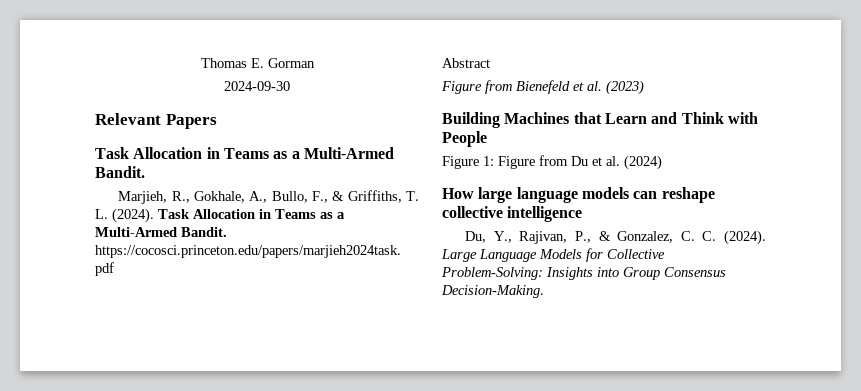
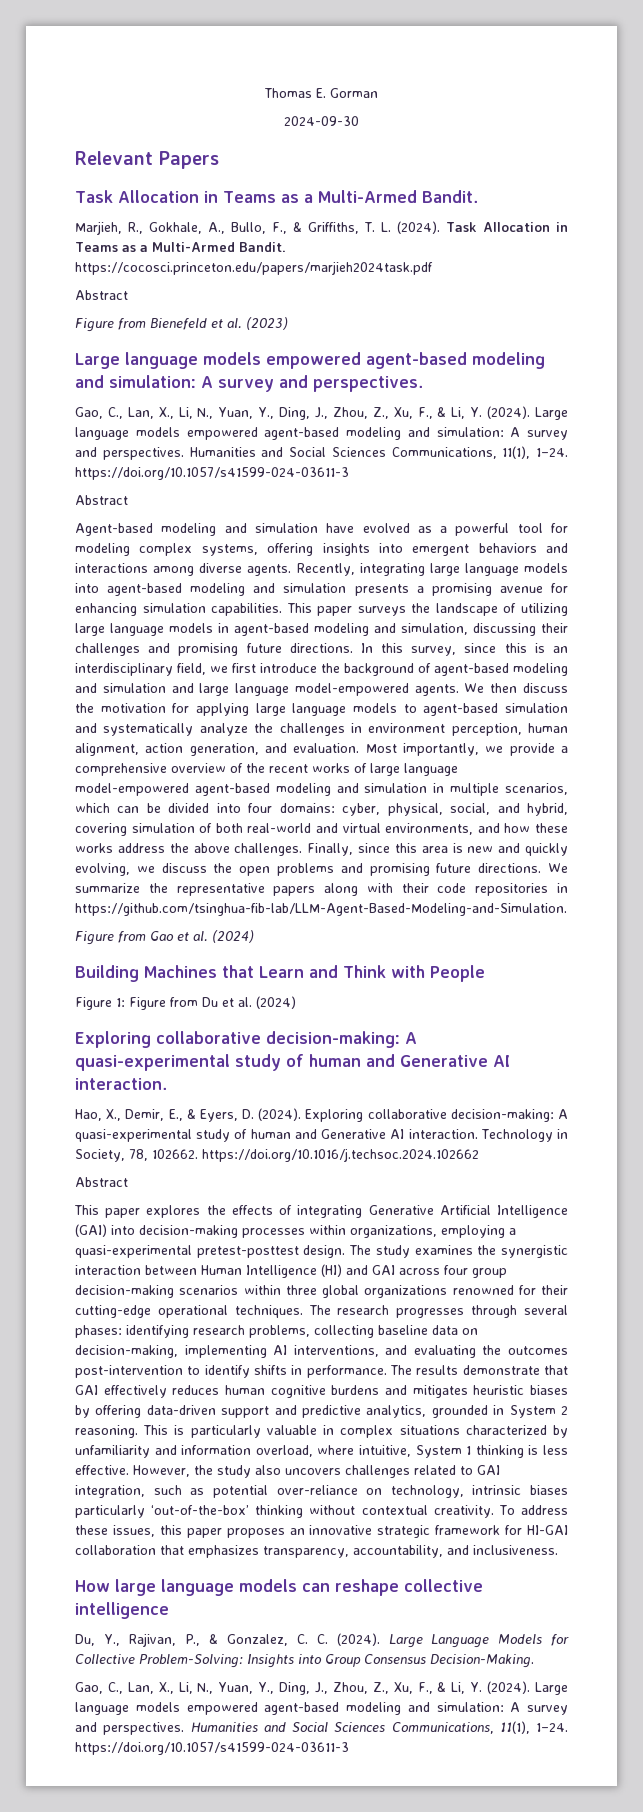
  Figure from Bienefeld et al. (2023)
+ Large language models empowered agent-based modeling and simulation: A survey and perspectives.
+ Gao, C., Lan, X., Li, N., Yuan, Y., Ding, J., Zhou, Z., Xu, F., & Li, Y. (2024). Large language models empowered agent-based modeling and simulation: A survey and perspectives. Humanities and Social Sciences Communications, 11(1), 1–24. https://doi.org/10.1057/s41599-024-03611-3
+ Abstract
+ Agent-based modeling and simulation have evolved as a powerful tool for modeling complex systems, offering insights into emergent behaviors and interactions among diverse agents. Recently, integrating large language models into agent-based modeling and simulation presents a promising avenue for enhancing simulation capabilities. This paper surveys the landscape of utilizing large language models in agent-based modeling and simulation, discussing their challenges and promising future directions. In this survey, since this is an interdisciplinary field, we first introduce the background of agent-based modeling and simulation and large language model-empowered agents. We then discuss the motivation for applying large language models to agent-based simulation and systematically analyze the challenges in environment perception, human alignment, action generation, and evaluation. Most importantly, we provide a comprehensive overview of the recent works of large language model-empowered agent-based modeling and simulation in multiple scenarios, which can be divided into four domains: cyber, physical, social, and hybrid, covering simulation of both real-world and virtual environments, and how these works address the above challenges. Finally, since this area is new and quickly evolving, we discuss the open problems and promising future directions. We summarize the representative papers along with their code repositories in https://github.com/tsinghua-fib-lab/LLM-Agent-Based-Modeling-and-Simulation.
+ Figure from Gao et al. (2024)
  Figure 1: Figure from Du et al. (2024)
+ Exploring collaborative decision-making: A quasi-experimental study of human and Generative AI interaction.
+ Hao, X., Demir, E., & Eyers, D. (2024). Exploring collaborative decision-making: A quasi-experimental study of human and Generative AI interaction. Technology in Society, 78, 102662. https://doi.org/10.1016/j.techsoc.2024.102662
+ Abstract
+ This paper explores the effects of integrating Generative Artificial Intelligence (GAI) into decision-making processes within organizations, employing a quasi-experimental pretest-posttest design. The study examines the synergistic interaction between Human Intelligence (HI) and GAI across four group decision-making scenarios within three global organizations renowned for their cutting-edge operational techniques. The research progresses through several phases: identifying research problems, collecting baseline data on decision-making, implementing AI interventions, and evaluating the outcomes post-intervention to identify shifts in performance. The results demonstrate that GAI effectively reduces human cognitive burdens and mitigates heuristic biases by offering data-driven support and predictive analytics, grounded in System 2 reasoning. This is particularly valuable in complex situations characterized by unfamiliarity and information overload, where intuitive, System 1 thinking is less effective. However, the study also uncovers challenges related to GAI integration, such as potential over-reliance on technology, intrinsic biases particularly ‘out-of-the-box’ thinking without contextual creativity. To address these issues, this paper proposes an innovative strategic framework for HI-GAI collaboration that emphasizes transparency, accountability, and inclusiveness.
  Large Language Models for Collective Problem-Solving: Insights into Group Consensus Decision-Making.
+ Gao, C., Lan, X., Li, N., Yuan, Y., Ding, J., Zhou, Z., Xu, F., & Li, Y. (2024). Large language models empowered agent-based modeling and simulation: A survey and perspectives. Humanities and Social Sciences Communications, 11(1), 1–24. https://doi.org/10.1057/s41599-024-03611-3

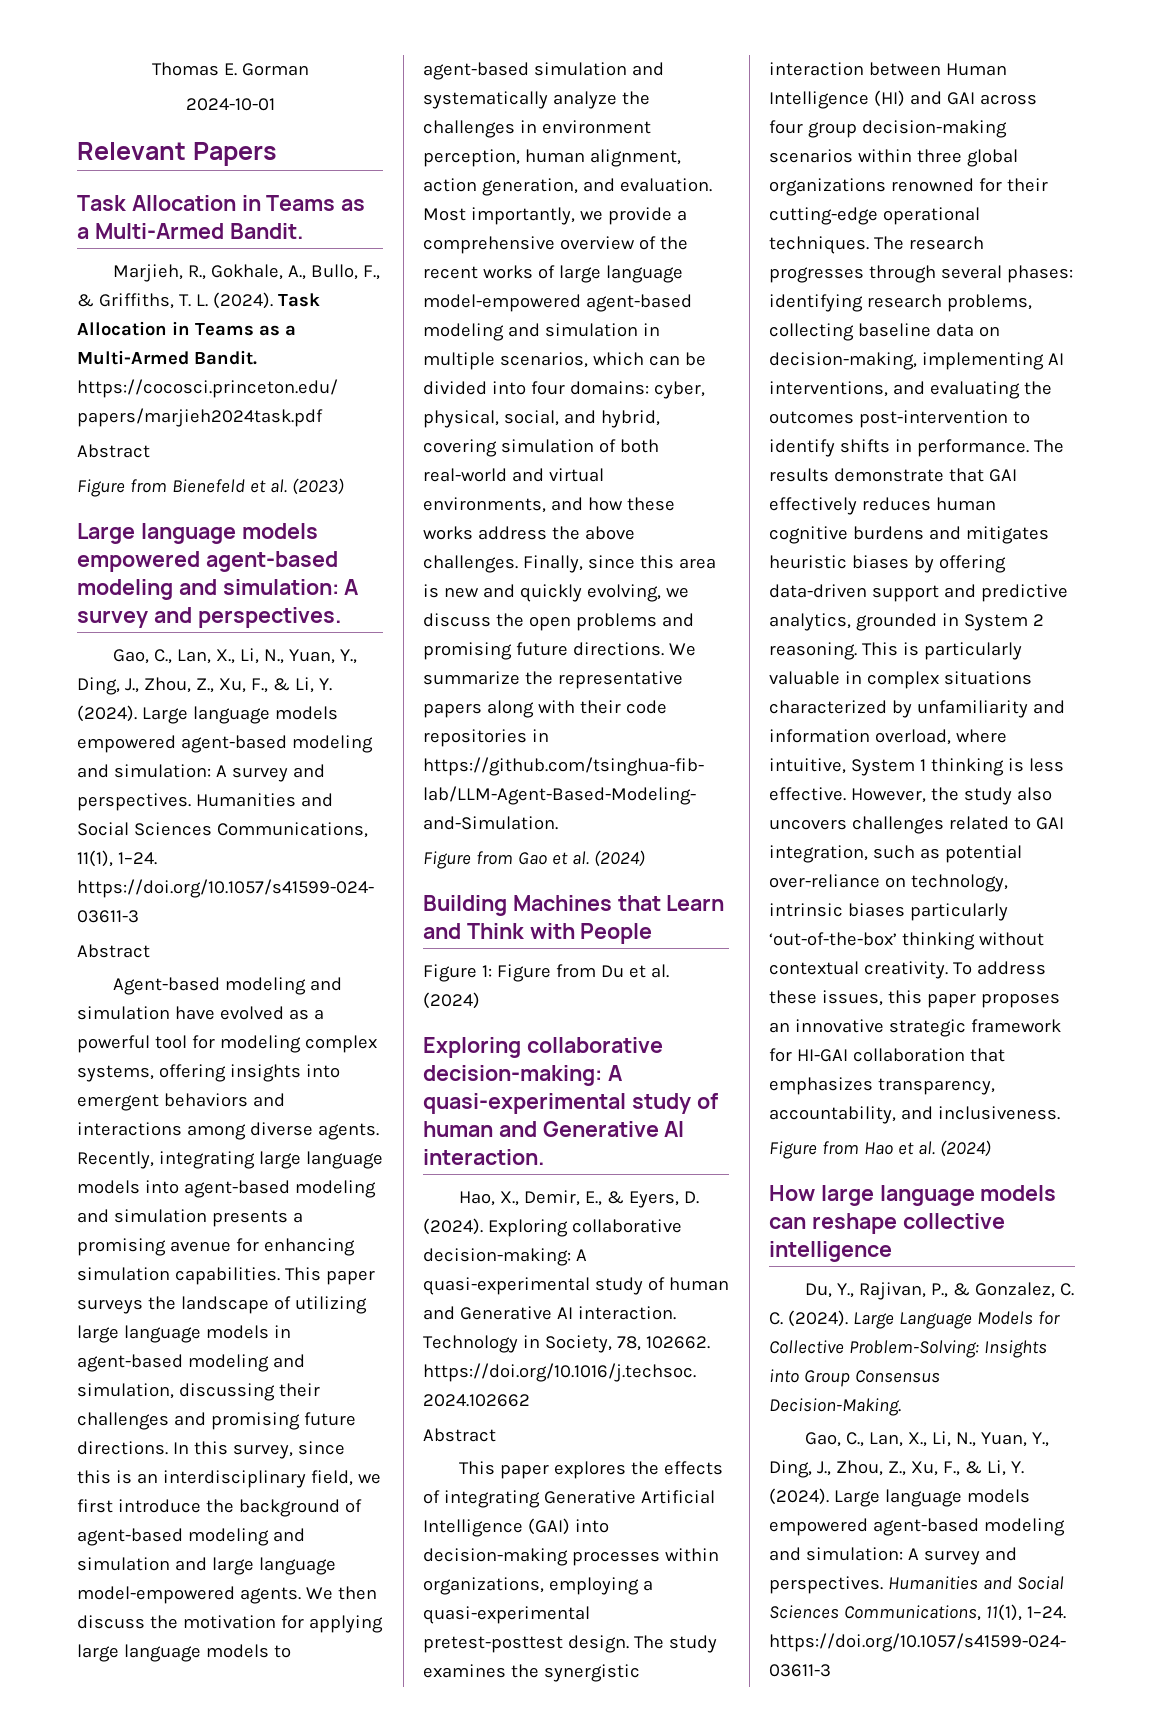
- 2024-09-30
+ 2024-10-01
+ Figure from Hao et al. (2024)

